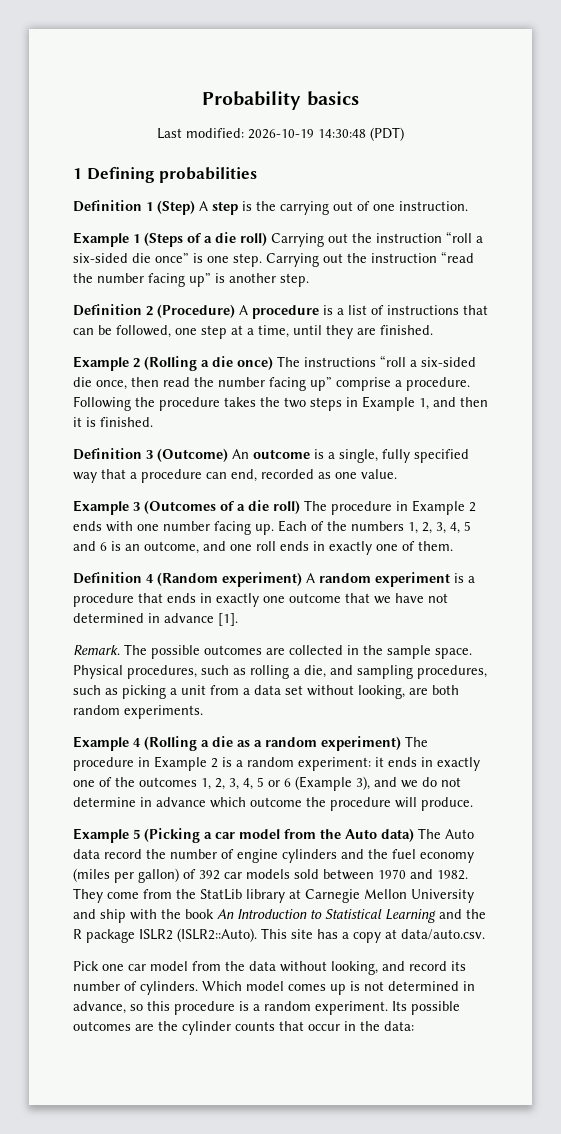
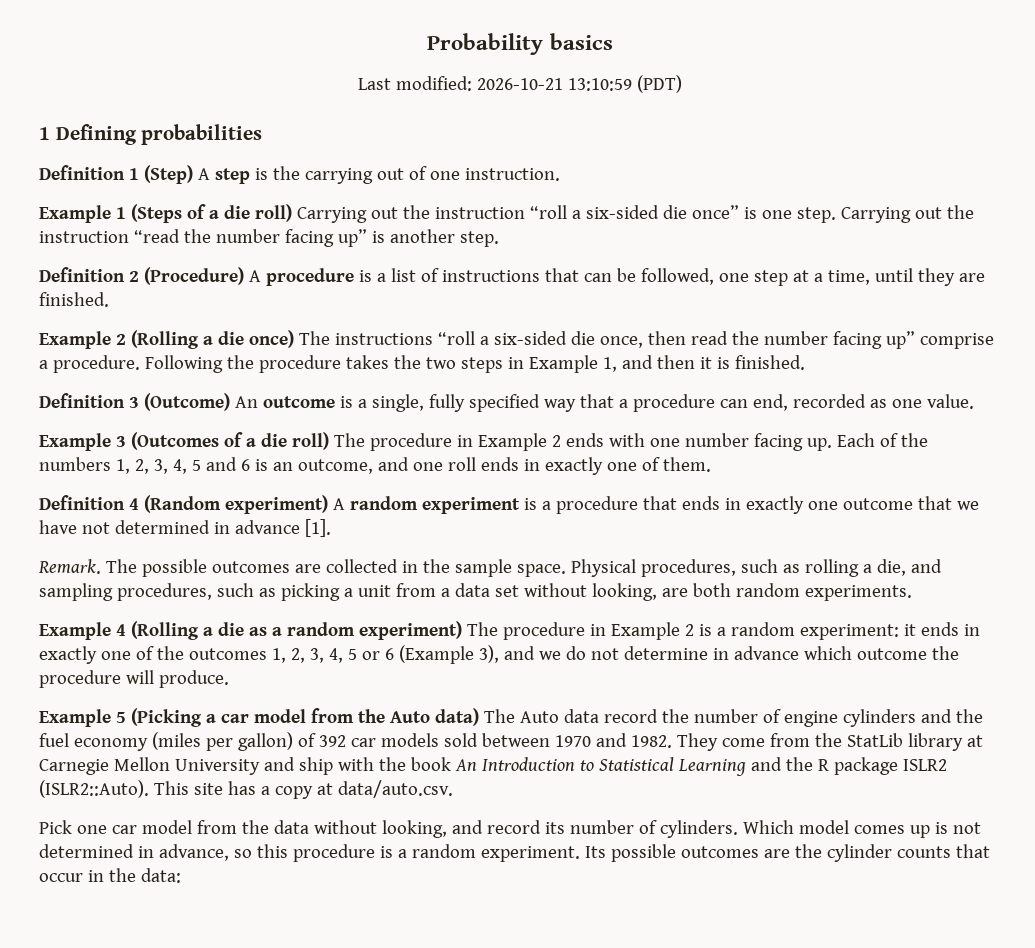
- Last modified: 2026-10-19 14:30:48 (PDT)
+ Last modified: 2026-10-21 13:10:59 (PDT)

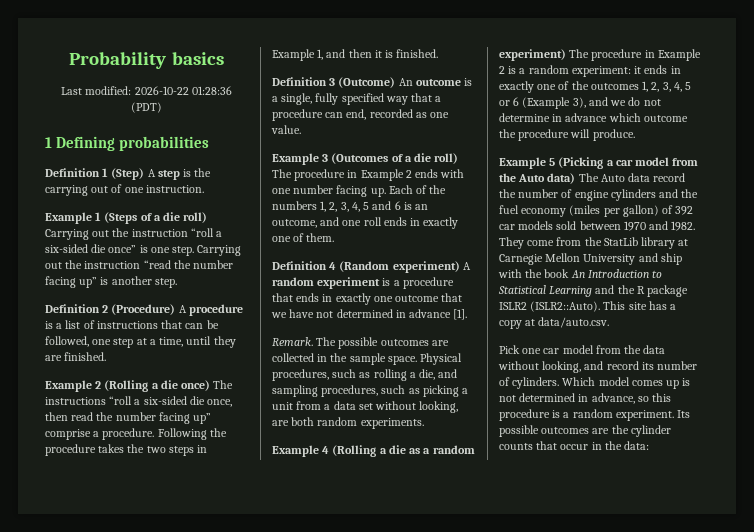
- Last modified: 2026-10-21 13:10:59 (PDT)
+ Last modified: 2026-10-22 01:28:36 (PDT)

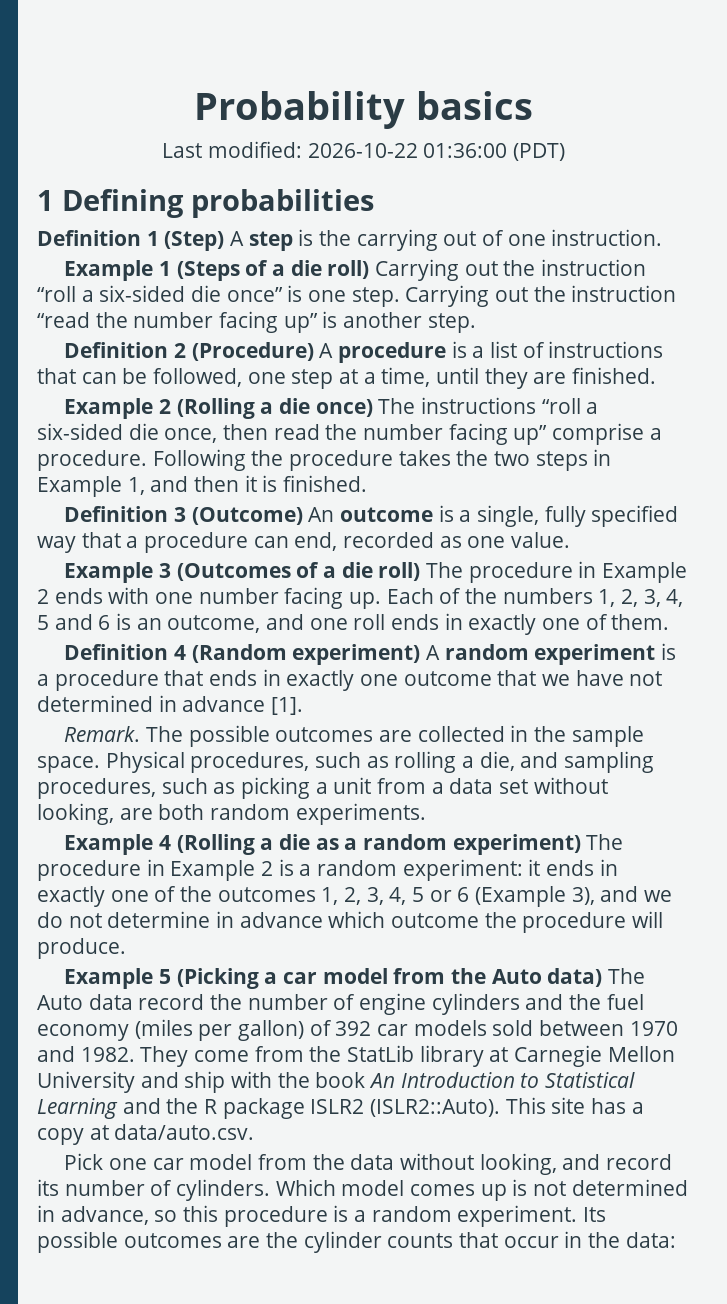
- Last modified: 2026-10-22 01:28:36 (PDT)
+ Last modified: 2026-10-22 01:36:00 (PDT)

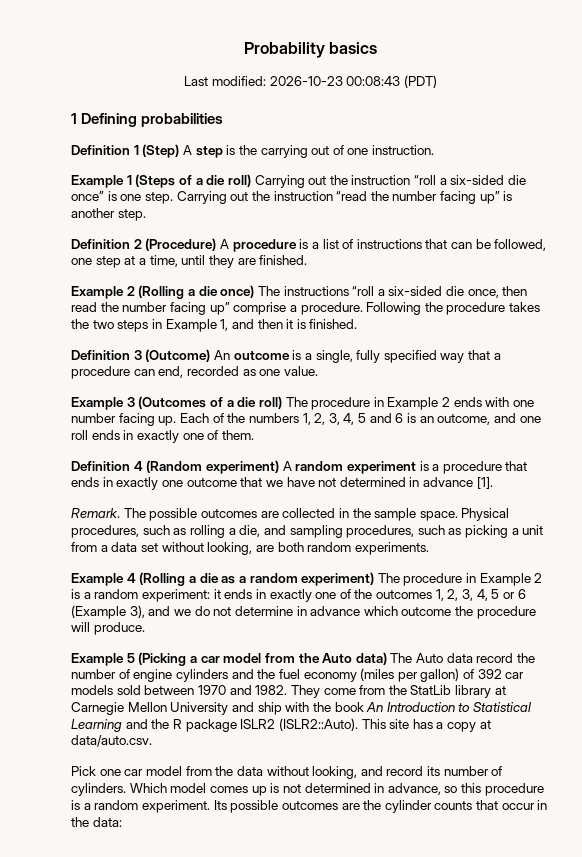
- Last modified: 2026-10-22 01:36:00 (PDT)
+ Last modified: 2026-10-23 00:08:43 (PDT)

